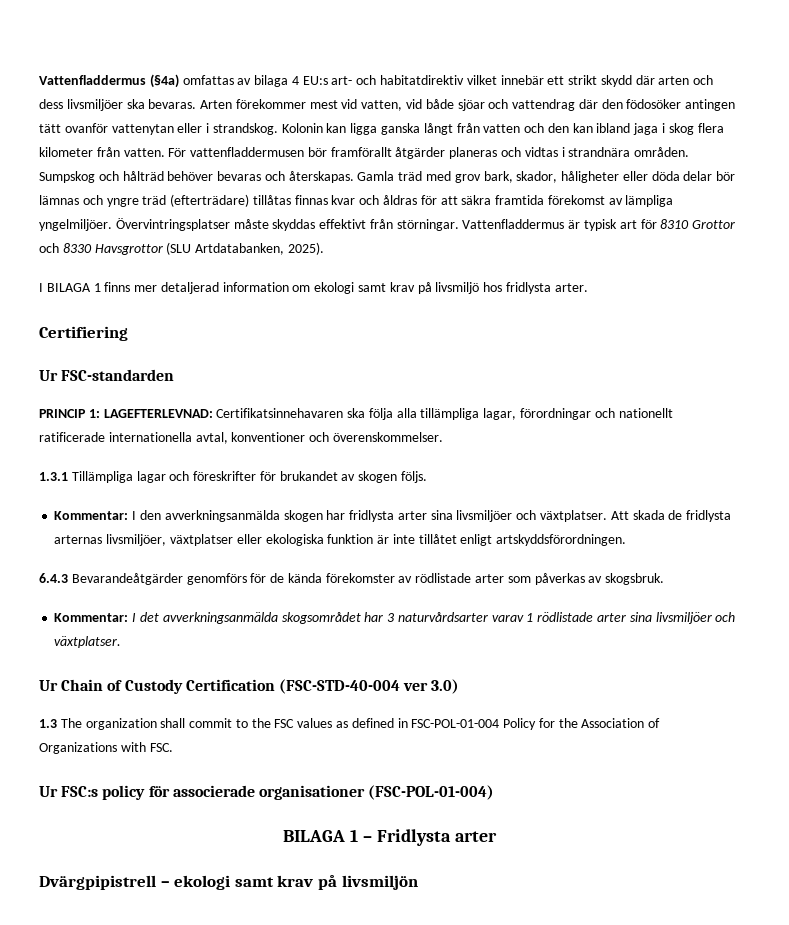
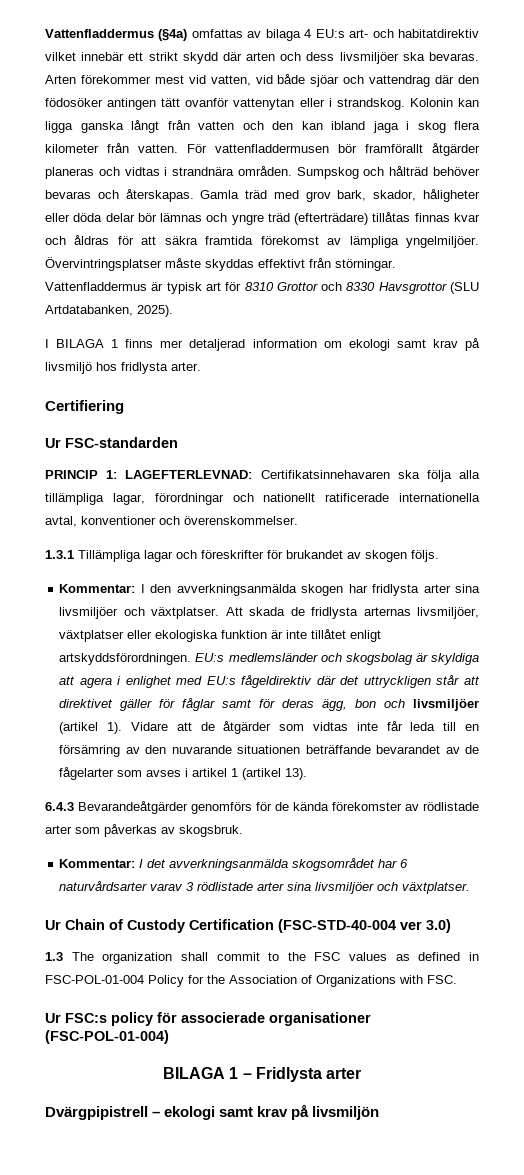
+ EU:s medlemsländer och skogsbolag är skyldiga att agera i enlighet med EU:s fågeldirektiv där det uttryckligen står att direktivet gäller för fåglar samt för deras ägg, bon och livsmiljöer (artikel 1). Vidare att de åtgärder som vidtas inte får leda till en försämring av den nuvarande situationen beträffande bevarandet av de fågelarter som avses i artikel 1 (artikel 13).
- Kommentar: I det avverkningsanmälda skogsområdet har 3 naturvårdsarter varav 1 rödlistade arter sina livsmiljöer och växtplatser.
+ Kommentar: I det avverkningsanmälda skogsområdet har 6 naturvårdsarter varav 3 rödlistade arter sina livsmiljöer och växtplatser.

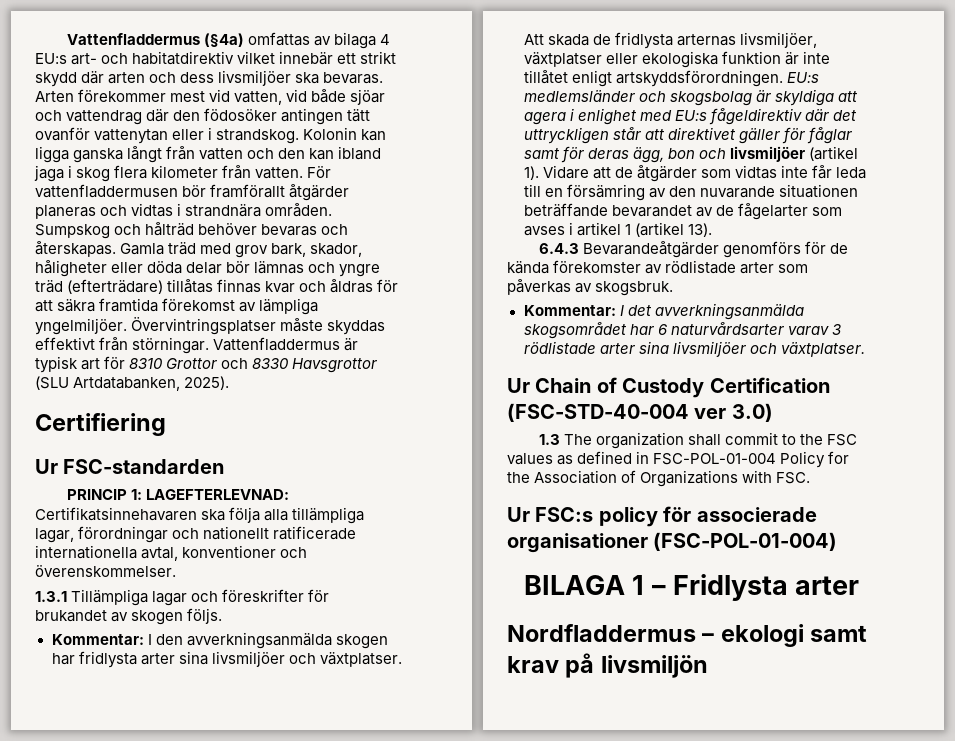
- I BILAGA 1 finns mer detaljerad information om ekologi samt krav på livsmiljö hos fridlysta arter.
- Dvärgpipistrell – ekologi samt krav på livsmiljön
+ Nordfladdermus – ekologi samt krav på livsmiljön

